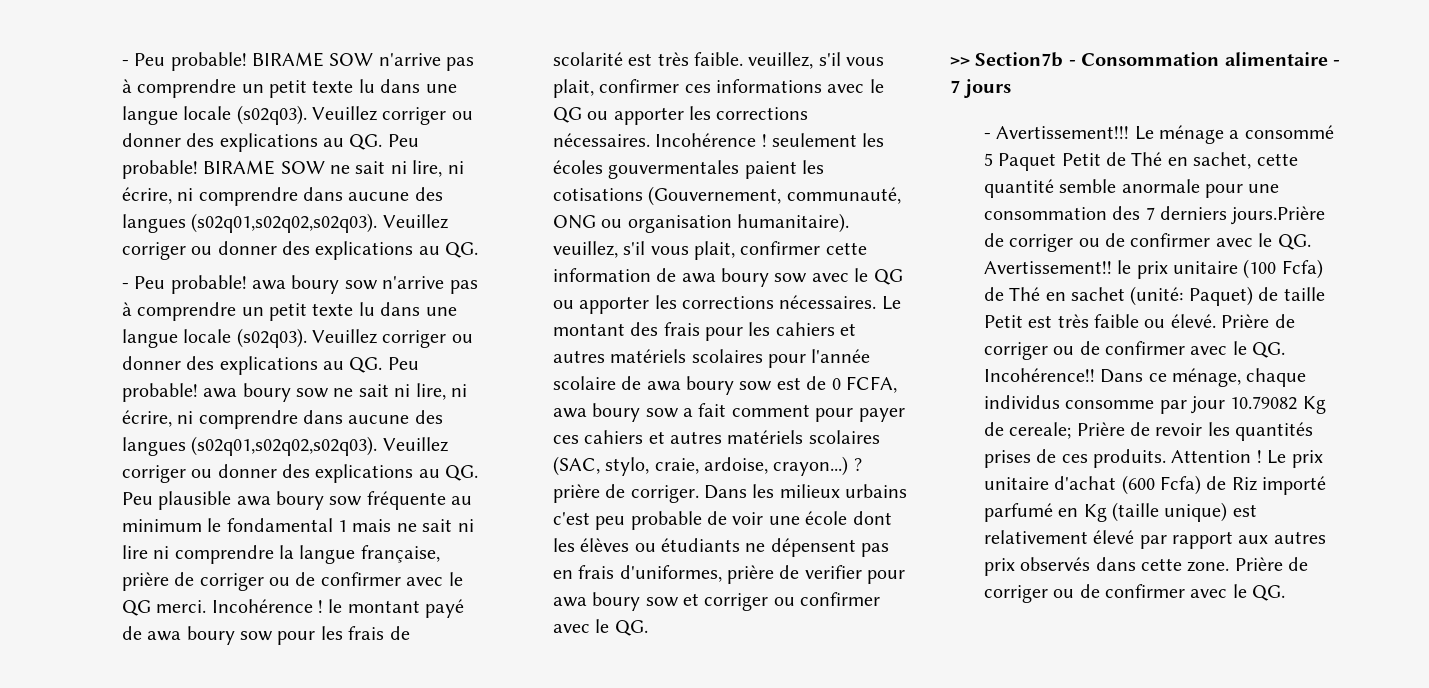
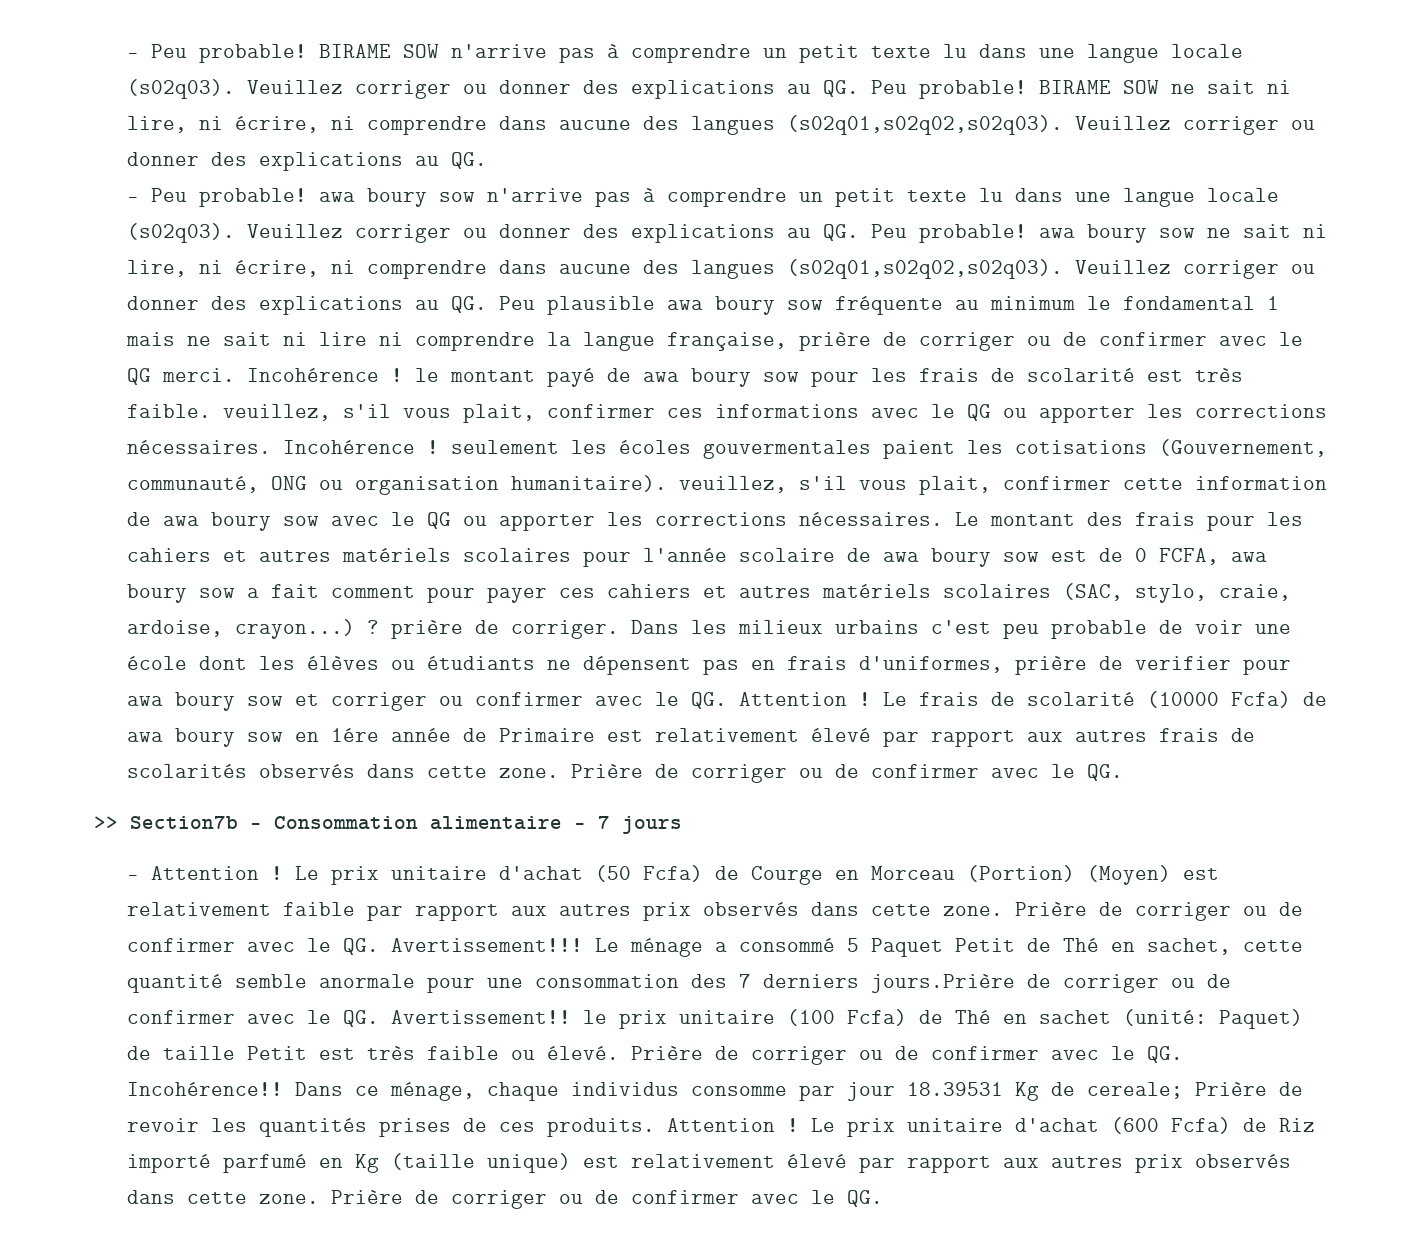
- Dans les milieux urbains c'est peu probable de voir une école dont les élèves ou étudiants ne dépensent pas en frais d'uniformes, prière de verifier pour awa boury sow et corriger ou confirmer avec le QG.
+ Dans les milieux urbains c'est peu probable de voir une école dont les élèves ou étudiants ne dépensent pas en frais d'uniformes, prière de verifier pour awa boury sow et corriger ou confirmer avec le QG. Attention ! Le frais de scolarité (10000 Fcfa) de awa boury sow en 1ére année de Primaire est relativement élevé par rapport aux autres frais de scolarités observés dans cette zone. Prière de corriger ou de confirmer avec le QG.
- - Avertissement!!!
+ - Attention ! Le prix unitaire d'achat (50 Fcfa) de Courge en Morceau (Portion) (Moyen) est relativement faible par rapport aux autres prix observés dans cette zone. Prière de corriger ou de confirmer avec le QG. Avertissement!!!
- Dans ce ménage, chaque individus consomme par jour 10.79082 Kg de cereale; Prière de revoir les quantités prises de ces produits.
+ Dans ce ménage, chaque individus consomme par jour 18.39531 Kg de cereale; Prière de revoir les quantités prises de ces produits.

